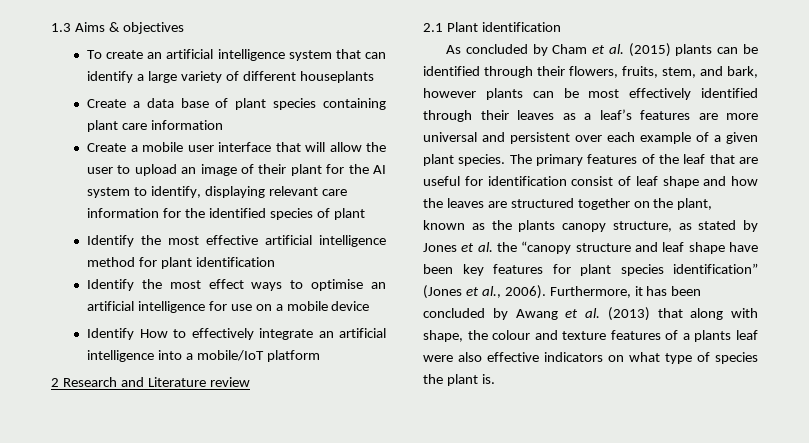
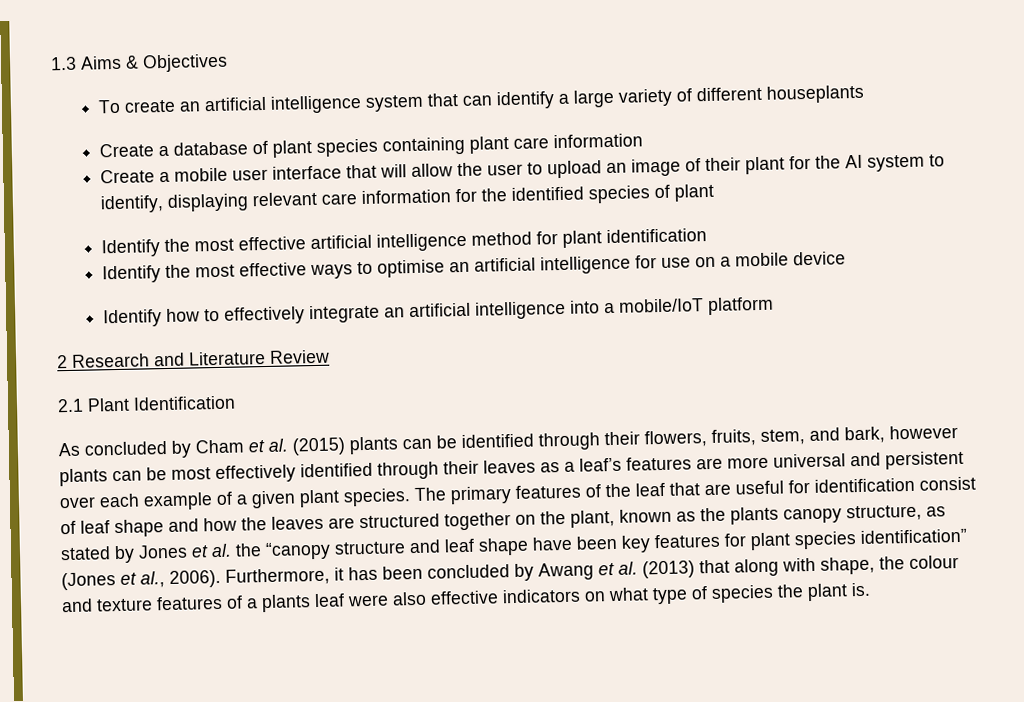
- 1.3 Aims & objectives
+ 1.3 Aims & Objectives
- Create a data base of plant species containing plant care information
+ Create a database of plant species containing plant care information
- Identify the most effect ways to optimise an artificial intelligence for use on a mobile device
+ Identify the most effective ways to optimise an artificial intelligence for use on a mobile device
- Identify How to effectively integrate an artificial intelligence into a mobile/IoT platform
+ Identify how to effectively integrate an artificial intelligence into a mobile/IoT platform
- 2 Research and Literature review
+ 2 Research and Literature Review
- 2.1 Plant identification
+ 2.1 Plant Identification

